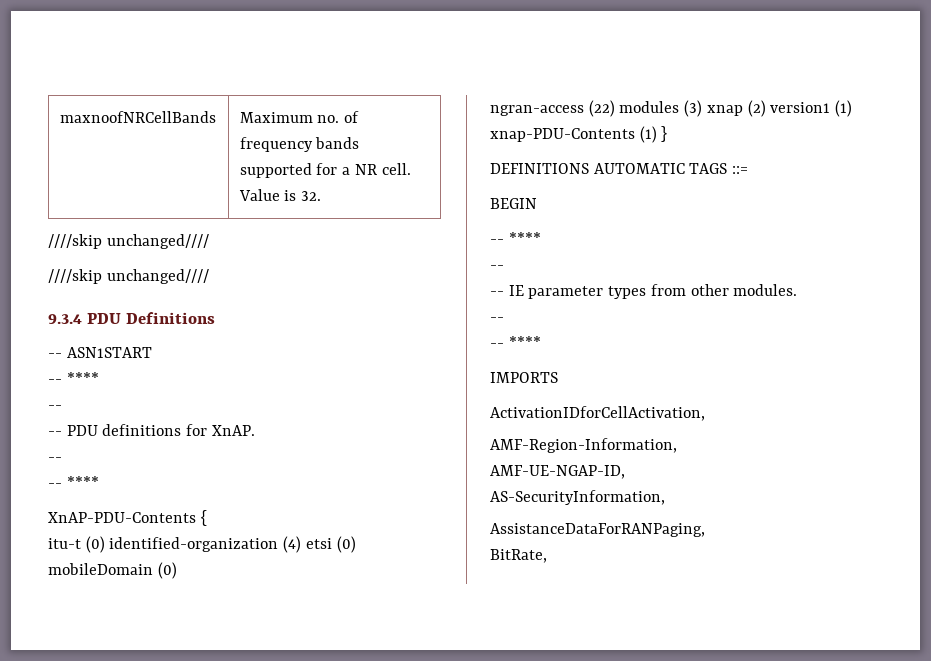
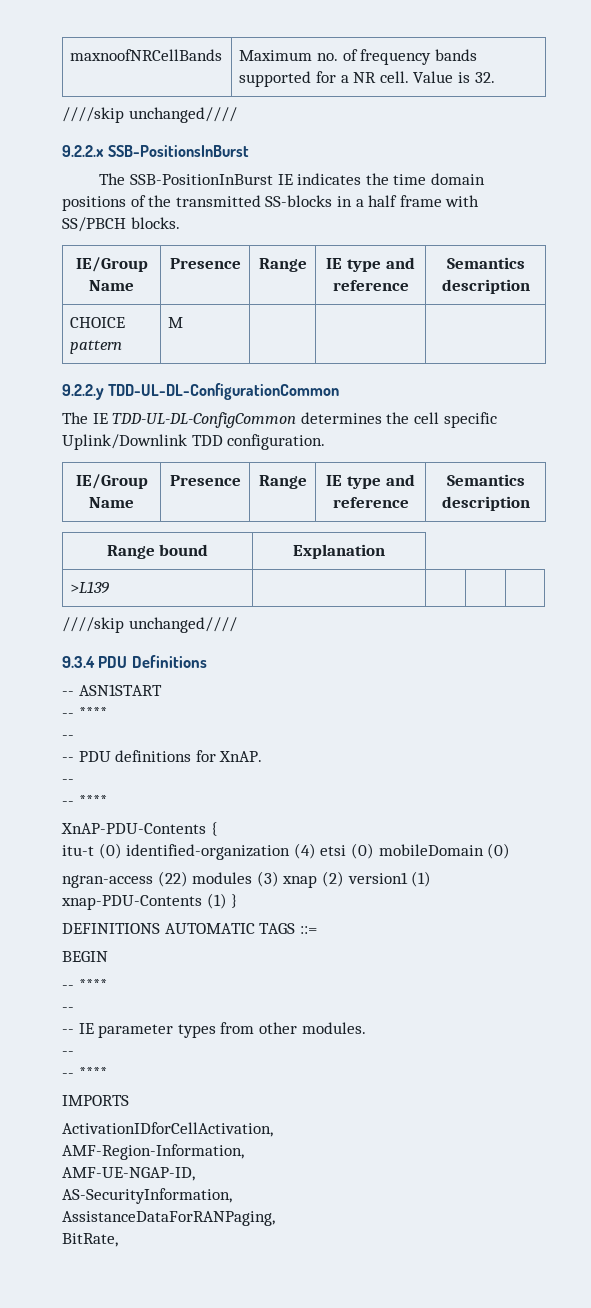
+ 9.2.2.x SSB-PositionsInBurst
+ The SSB-PositionInBurst IE indicates the time domain positions of the transmitted SS-blocks in a half frame with SS/PBCH blocks.
+ IE/Group Name | Presence | Range | IE type and reference | Semantics description
+ CHOICE pattern | M | | |
+ 9.2.2.y TDD-UL-DL-ConfigurationCommon
+ The IE TDD-UL-DL-ConfigCommon determines the cell specific Uplink/Downlink TDD configuration.
+ IE/Group Name | Presence | Range | IE type and reference | Semantics description
+ Range bound | Explanation
+ >L139 | | | |

